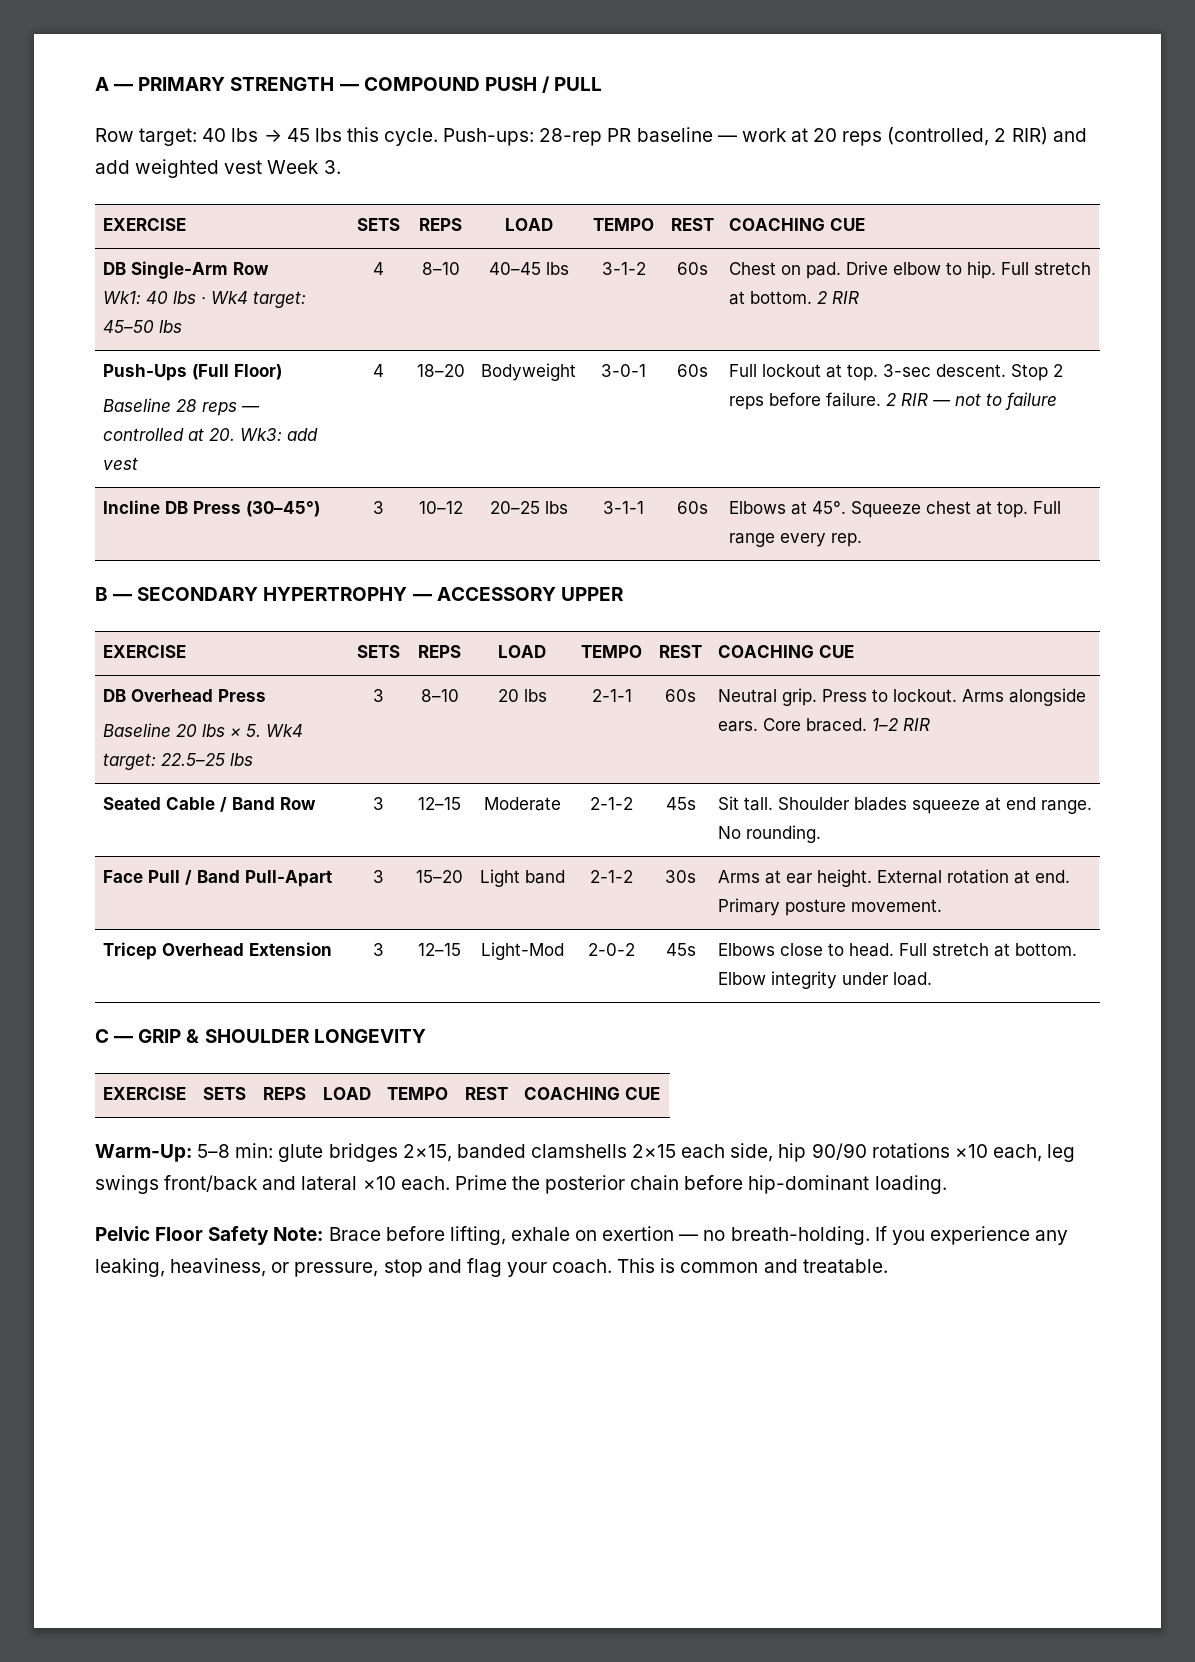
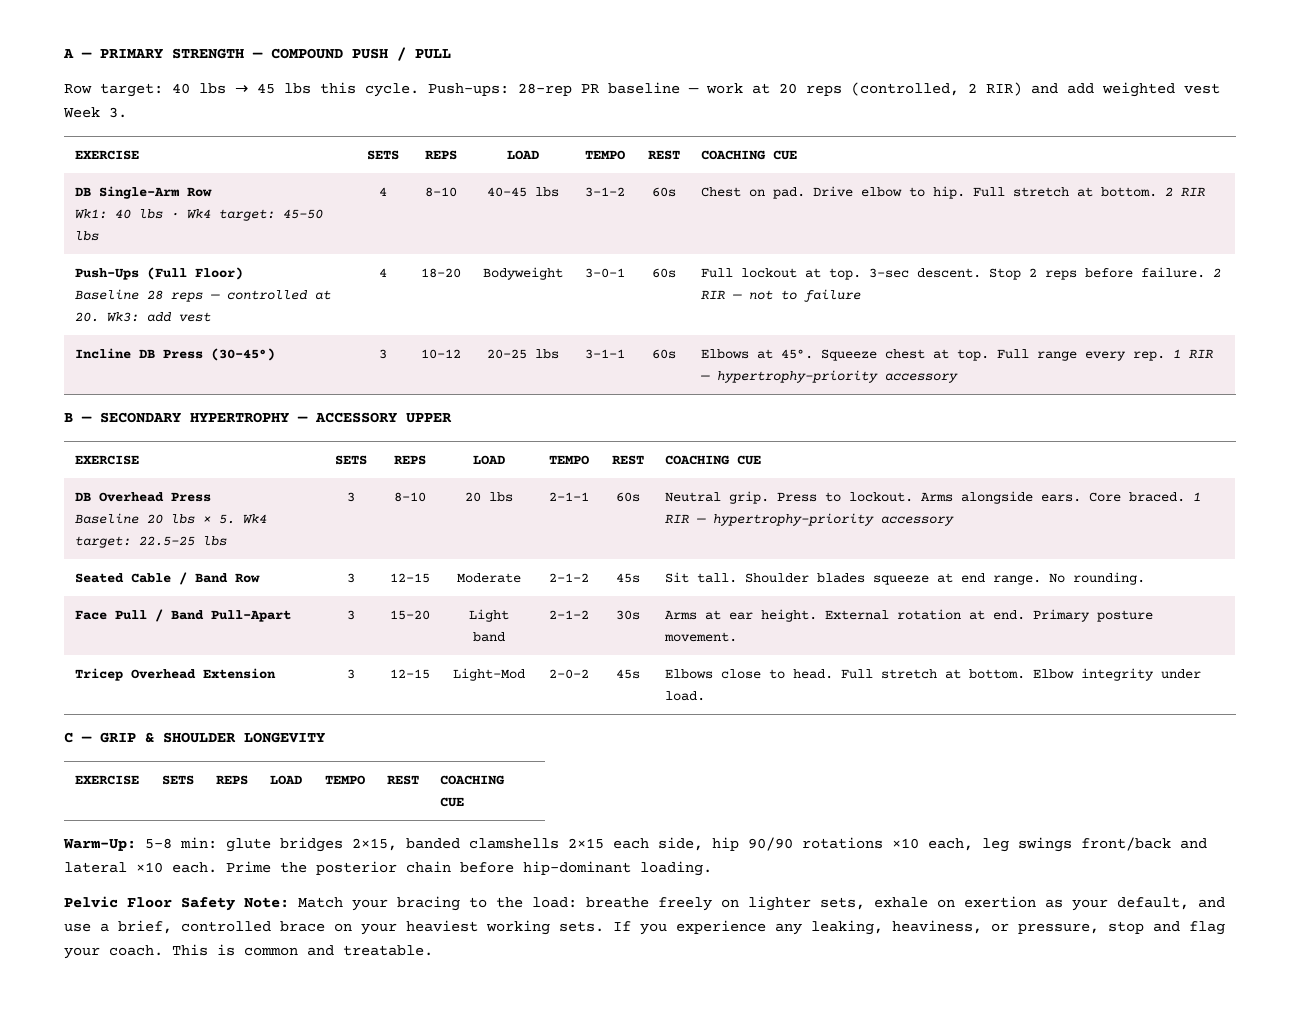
- Incline DB Press (30–45°) | 3 | 10–12 | 20–25 lbs | 3-1-1 | 60s | Elbows at 45°. Squeeze chest at top. Full range every rep.
+ Incline DB Press (30–45°) | 3 | 10–12 | 20–25 lbs | 3-1-1 | 60s | Elbows at 45°. Squeeze chest at top. Full range every rep. 1 RIR — hypertrophy-priority accessory
  DB Overhead Press
- Baseline 20 lbs × 5. Wk4 target: 22.5–25 lbs | 3 | 8–10 | 20 lbs | 2-1-1 | 60s | Neutral grip. Press to lockout. Arms alongside ears. Core braced. 1–2 RIR
+ Baseline 20 lbs × 5. Wk4 target: 22.5–25 lbs | 3 | 8–10 | 20 lbs | 2-1-1 | 60s | Neutral grip. Press to lockout. Arms alongside ears. Core braced. 1 RIR — hypertrophy-priority accessory
- Pelvic Floor Safety Note: Brace before lifting, exhale on exertion — no breath-holding.
+ Pelvic Floor Safety Note: Match your bracing to the load: breathe freely on lighter sets, exhale on exertion as your default, and use a brief, controlled brace on your heaviest working sets.

